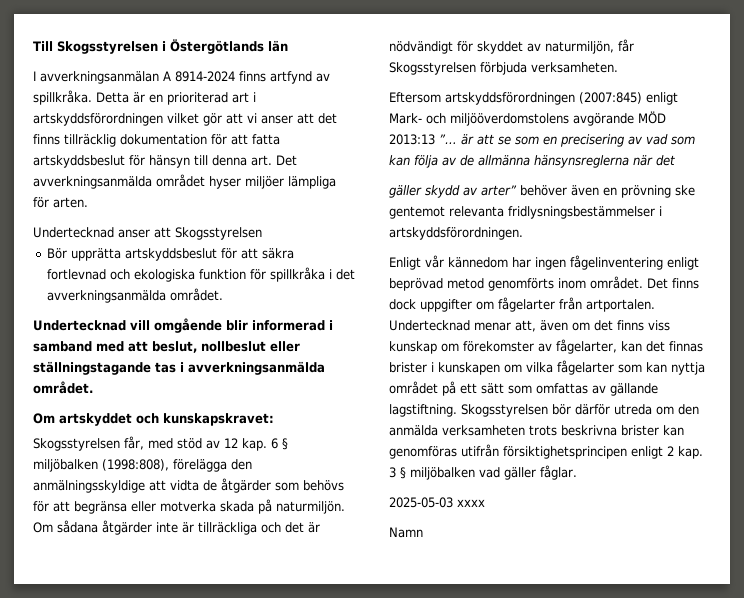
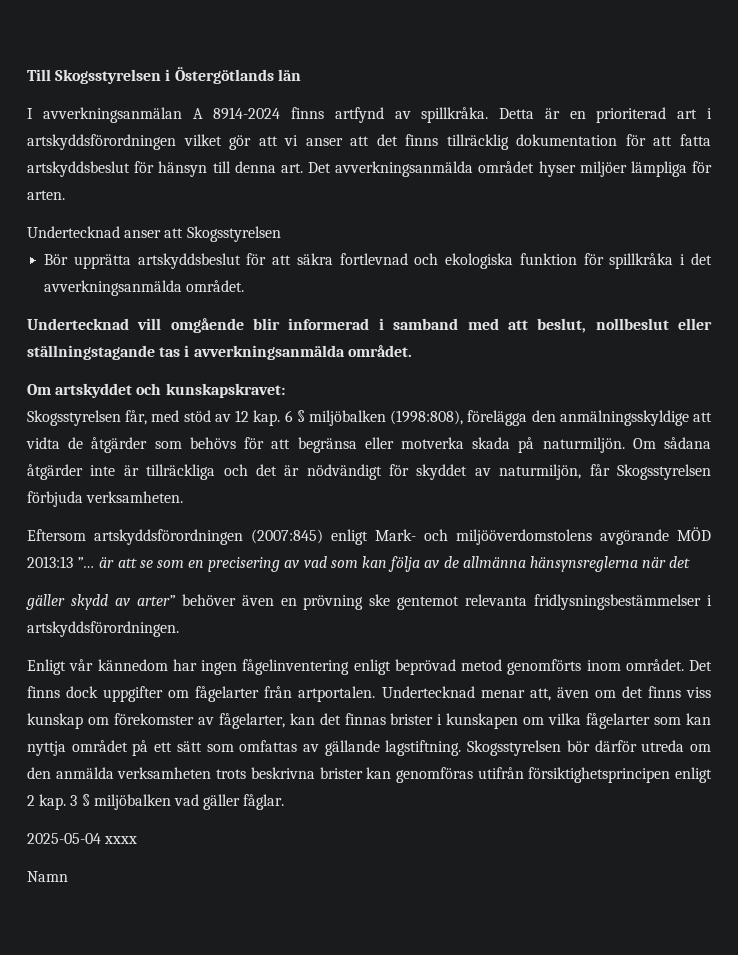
- 2025-05-03 xxxx
+ 2025-05-04 xxxx

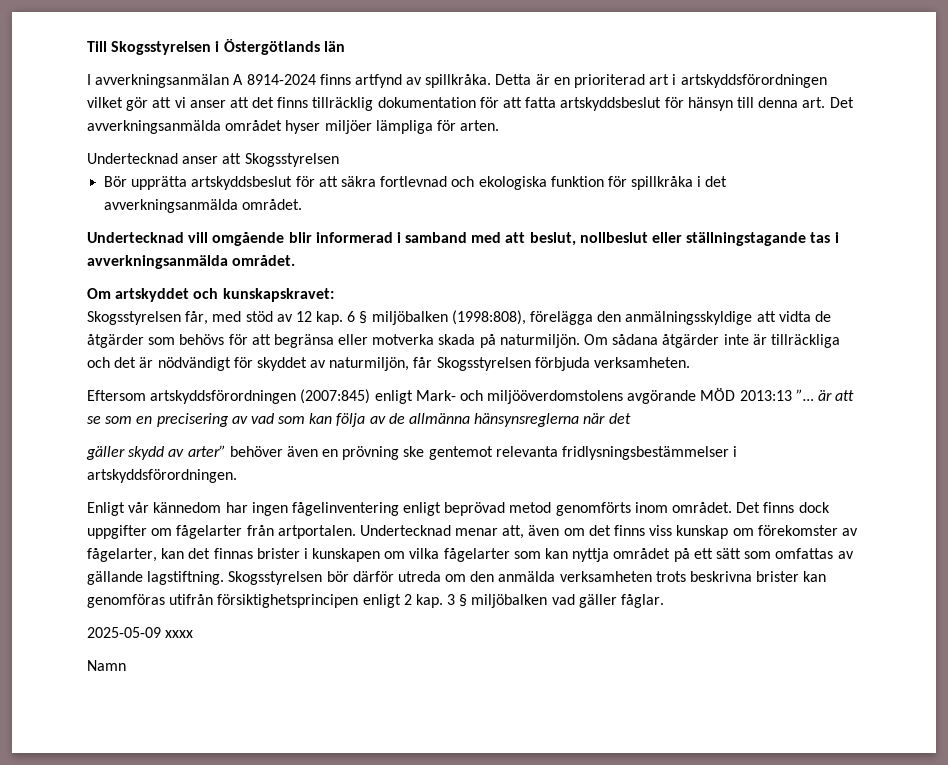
- 2025-05-04 xxxx
+ 2025-05-09 xxxx

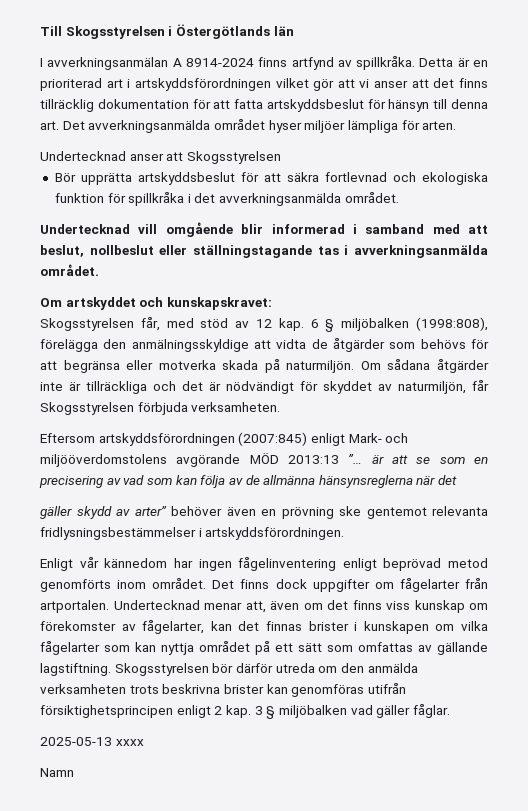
- 2025-05-09 xxxx
+ 2025-05-13 xxxx

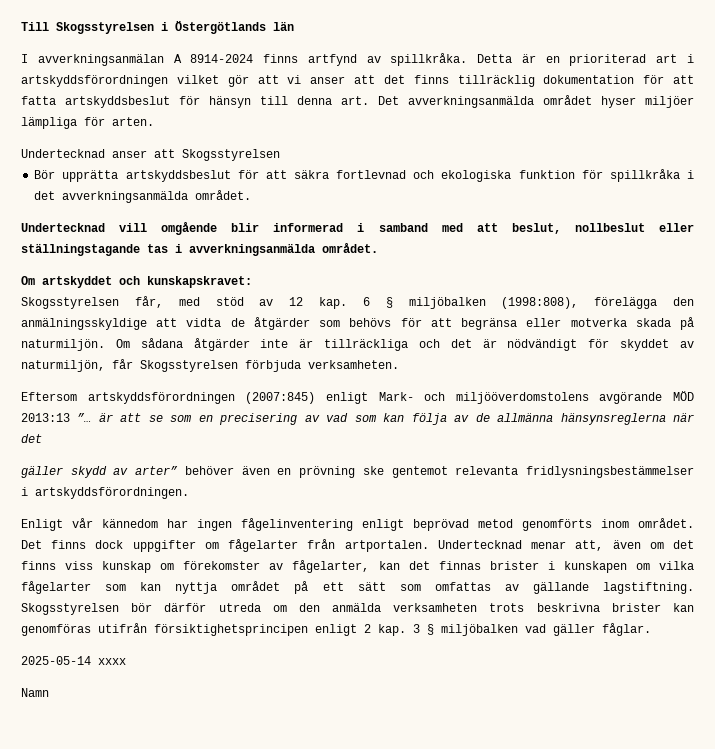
- 2025-05-13 xxxx
+ 2025-05-14 xxxx

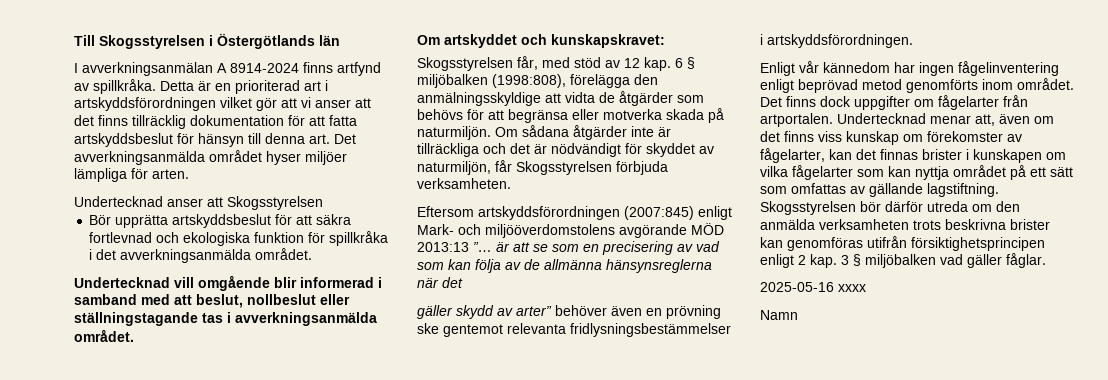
- 2025-05-14 xxxx
+ 2025-05-16 xxxx

